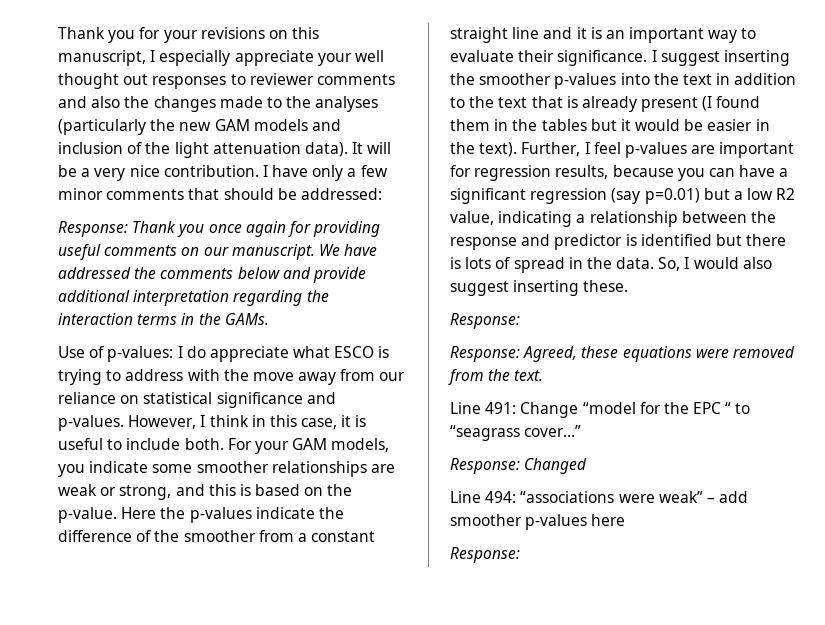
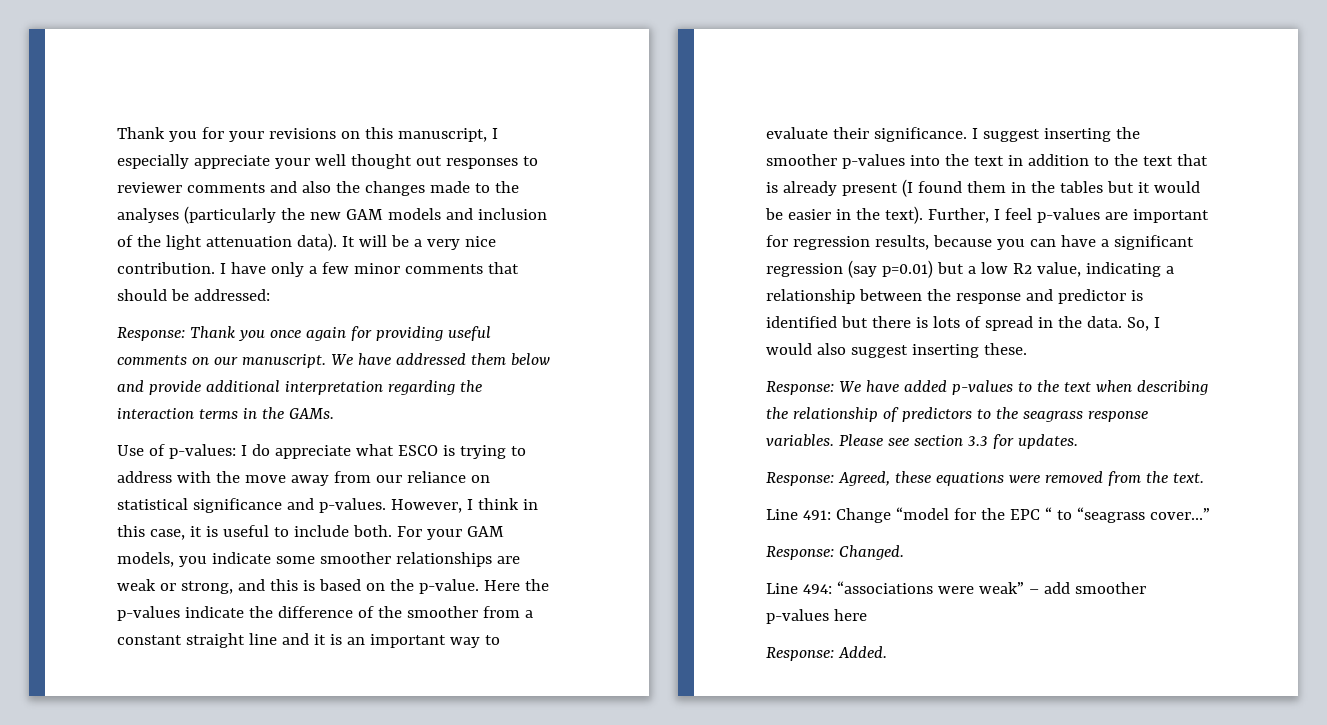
- We have addressed the comments below and provide additional interpretation regarding the interaction terms in the GAMs.
+ We have addressed them below and provide additional interpretation regarding the interaction terms in the GAMs.
  So, I would also suggest inserting these.
- Response:
+ Response: We have added p-values to the text when describing the relationship of predictors to the seagrass response variables. Please see section 3.3 for updates.
- Response: Changed
+ Response: Changed.
  Line 494: “associations were weak” – add smoother p-values here
- Response:
+ Response: Added.

